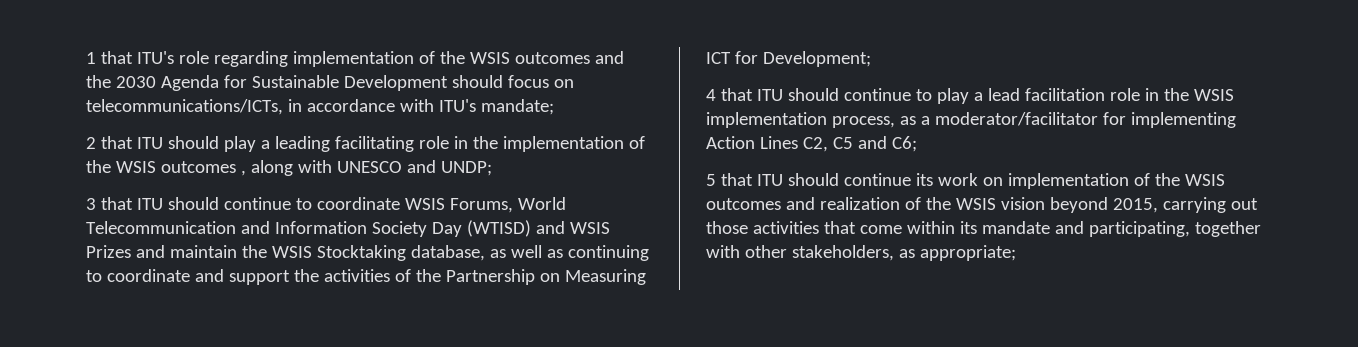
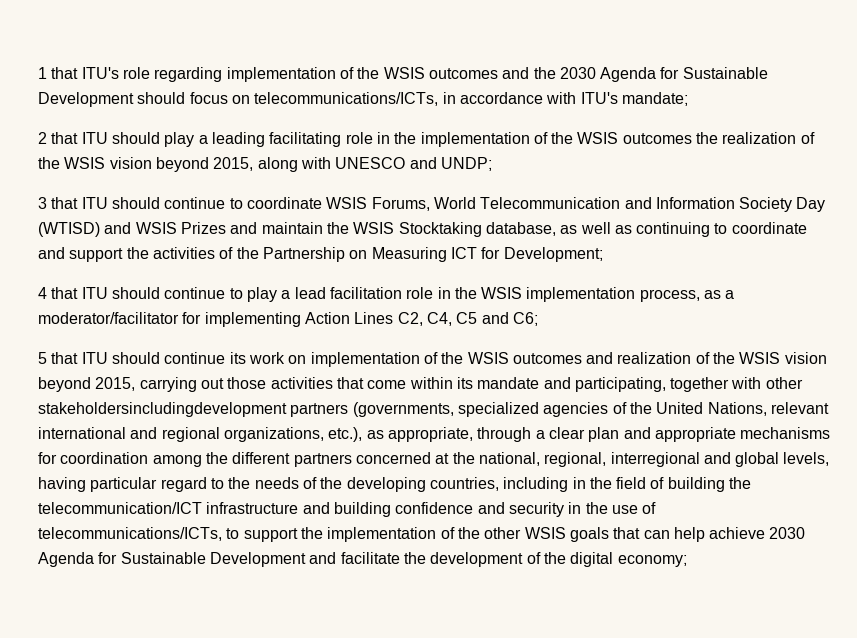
- 2 that ITU should play a leading facilitating role in the implementation of the WSIS outcomes , along with UNESCO and UNDP;
+ 2 that ITU should play a leading facilitating role in the implementation of the WSIS outcomes the realization of the WSIS vision beyond 2015, along with UNESCO and UNDP;
- 4 that ITU should continue to play a lead facilitation role in the WSIS implementation process, as a moderator/facilitator for implementing Action Lines C2, C5 and C6;
+ 4 that ITU should continue to play a lead facilitation role in the WSIS implementation process, as a moderator/facilitator for implementing Action Lines C2, С4, C5 and C6;
- 5 that ITU should continue its work on implementation of the WSIS outcomes and realization of the WSIS vision beyond 2015, carrying out those activities that come within its mandate and participating, together with other stakeholders, as appropriate;
+ 5 that ITU should continue its work on implementation of the WSIS outcomes and realization of the WSIS vision beyond 2015, carrying out those activities that come within its mandate and participating, together with other stakeholdersincludingdevelopment partners (governments, specialized agencies of the United Nations, relevant international and regional organizations, etc.), as appropriate, through a clear plan and appropriate mechanisms for coordination among the different partners concerned at the national, regional, interregional and global levels, having particular regard to the needs of the developing countries, including in the field of building the telecommunication/ICT infrastructure and building confidence and security in the use of telecommunications/ICTs, to support the implementation of the other WSIS goals that can help achieve 2030 Agenda for Sustainable Development and facilitate the development of the digital economy;

